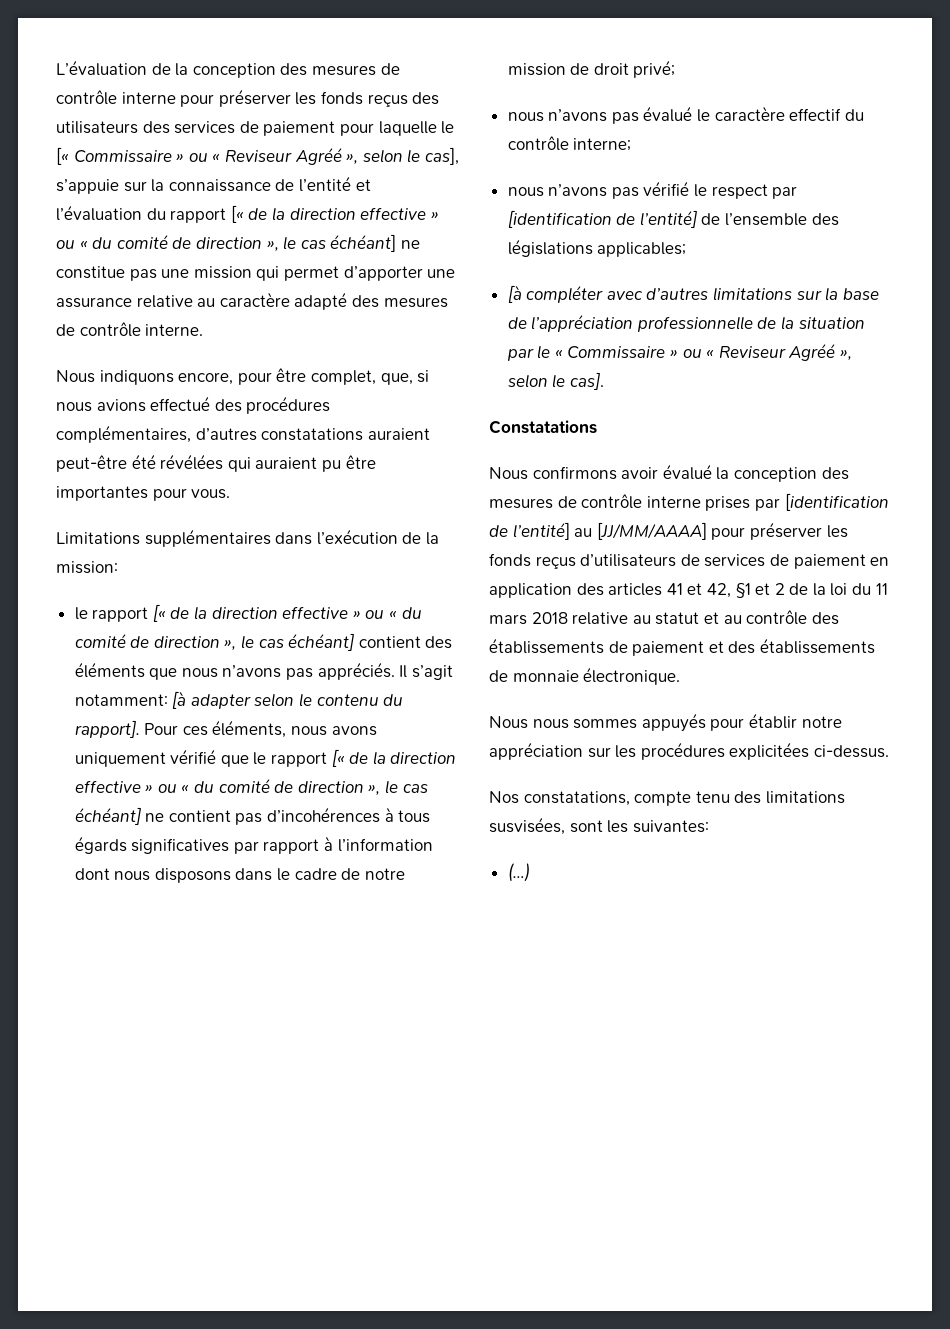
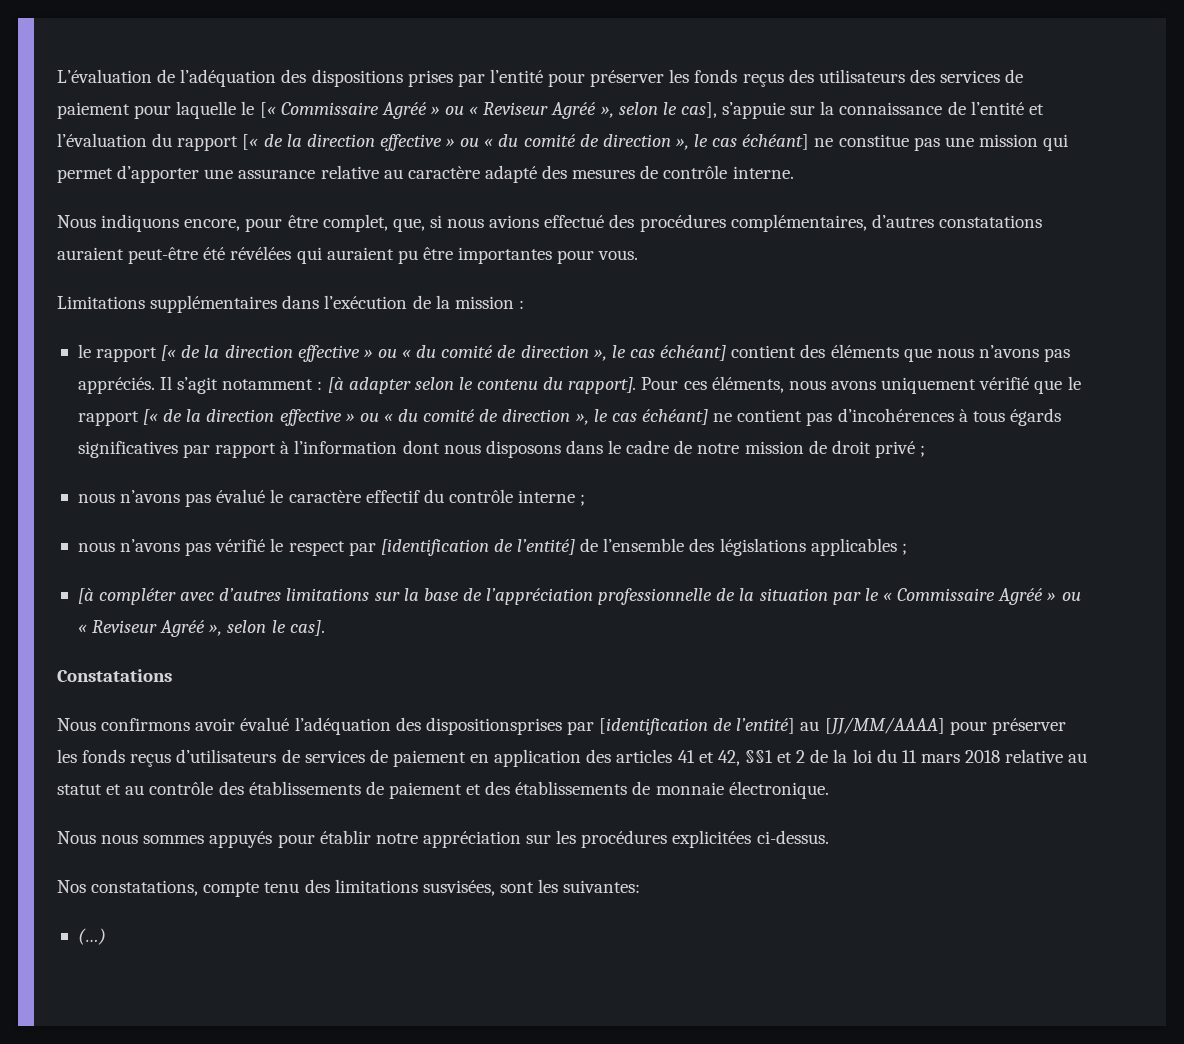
- L’évaluation de la conception des mesures de contrôle interne pour préserver les fonds reçus des utilisateurs des services de paiement pour laquelle le [« Commissaire » ou « Reviseur Agréé », selon le cas], s’appuie sur la connaissance de l’entité et l’évaluation du rapport [« de la direction effective » ou « du comité de direction », le cas échéant] ne constitue pas une mission qui permet d’apporter une assurance relative au caractère adapté des mesures de contrôle interne.
+ L’évaluation de l’adéquation des dispositions prises par l’entité pour préserver les fonds reçus des utilisateurs des services de paiement pour laquelle le [« Commissaire Agréé » ou « Reviseur Agréé », selon le cas], s’appuie sur la connaissance de l’entité et l’évaluation du rapport [« de la direction effective » ou « du comité de direction », le cas échéant] ne constitue pas une mission qui permet d’apporter une assurance relative au caractère adapté des mesures de contrôle interne.
- Limitations supplémentaires dans l’exécution de la mission:
+ Limitations supplémentaires dans l’exécution de la mission :
- Il s’agit notamment: [à adapter selon le contenu du rapport].
+ Il s’agit notamment : [à adapter selon le contenu du rapport].
- Pour ces éléments, nous avons uniquement vérifié que le rapport [« de la direction effective » ou « du comité de direction », le cas échéant] ne contient pas d’incohérences à tous égards significatives par rapport à l’information dont nous disposons dans le cadre de notre mission de droit privé;
+ Pour ces éléments, nous avons uniquement vérifié que le rapport [« de la direction effective » ou « du comité de direction », le cas échéant] ne contient pas d’incohérences à tous égards significatives par rapport à l’information dont nous disposons dans le cadre de notre mission de droit privé ;
- nous n’avons pas évalué le caractère effectif du contrôle interne;
+ nous n’avons pas évalué le caractère effectif du contrôle interne ;
- nous n’avons pas vérifié le respect par [identification de l’entité] de l’ensemble des législations applicables;
+ nous n’avons pas vérifié le respect par [identification de l’entité] de l’ensemble des législations applicables ;
- [à compléter avec d’autres limitations sur la base de l’appréciation professionnelle de la situation par le « Commissaire » ou « Reviseur Agréé », selon le cas].
+ [à compléter avec d’autres limitations sur la base de l’appréciation professionnelle de la situation par le « Commissaire Agréé » ou « Reviseur Agréé », selon le cas].
- Nous confirmons avoir évalué la conception des mesures de contrôle interne prises par [identification de l’entité] au [JJ/MM/AAAA] pour préserver les fonds reçus d’utilisateurs de services de paiement en application des articles 41 et 42, §1 et 2 de la loi du 11 mars 2018 relative au statut et au contrôle des établissements de paiement et des établissements de monnaie électronique.
+ Nous confirmons avoir évalué l’adéquation des dispositionsprises par [identification de l’entité] au [JJ/MM/AAAA] pour préserver les fonds reçus d’utilisateurs de services de paiement en application des articles 41 et 42, §§1 et 2 de la loi du 11 mars 2018 relative au statut et au contrôle des établissements de paiement et des établissements de monnaie électronique.

